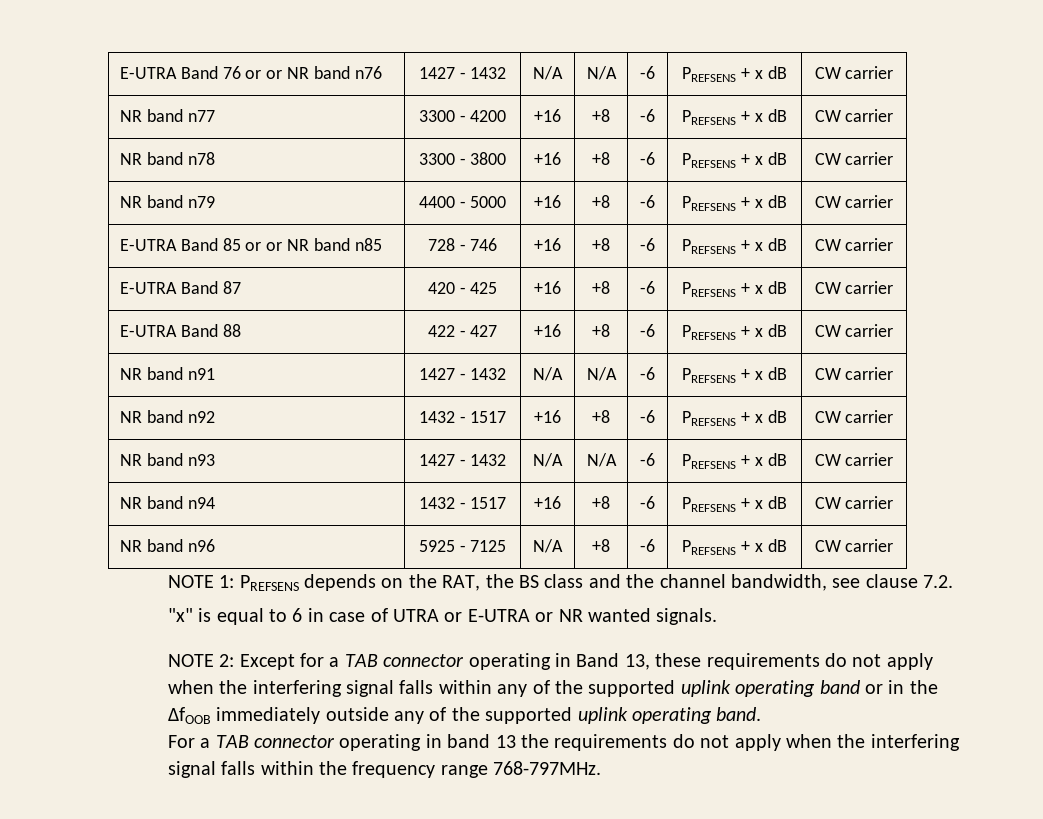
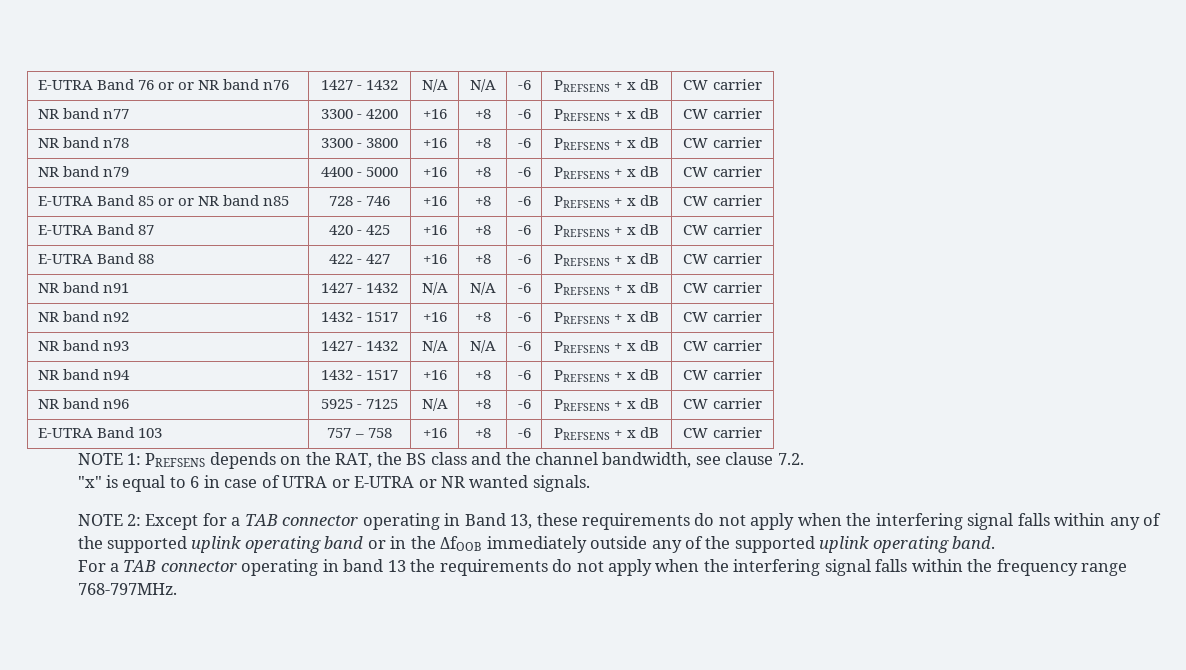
+ E-UTRA Band 103 | 757 – 758 | +16 | +8 | -6 | PREFSENS + x dB | CW carrier

